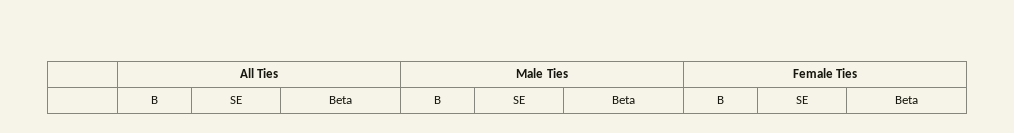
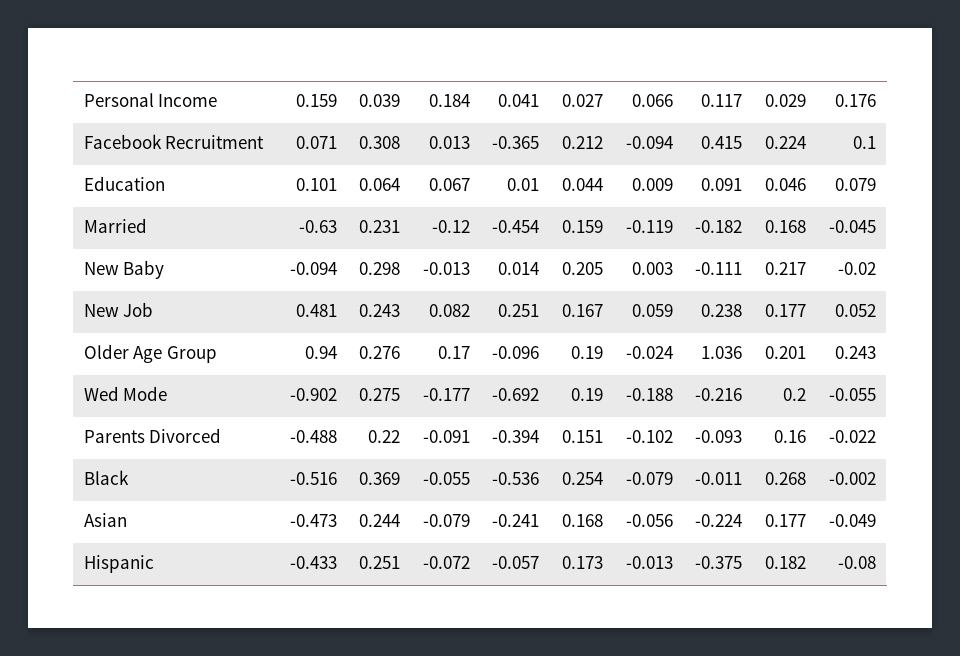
- | All Ties | Male Ties | Female Ties
- | B | SE | Beta | B | SE | Beta | B | SE | Beta
+ Personal Income | 0.159 | 0.039 | 0.184 | 0.041 | 0.027 | 0.066 | 0.117 | 0.029 | 0.176
+ Facebook Recruitment | 0.071 | 0.308 | 0.013 | -0.365 | 0.212 | -0.094 | 0.415 | 0.224 | 0.1
+ Education | 0.101 | 0.064 | 0.067 | 0.01 | 0.044 | 0.009 | 0.091 | 0.046 | 0.079
+ Married | -0.63 | 0.231 | -0.12 | -0.454 | 0.159 | -0.119 | -0.182 | 0.168 | -0.045
+ New Baby | -0.094 | 0.298 | -0.013 | 0.014 | 0.205 | 0.003 | -0.111 | 0.217 | -0.02
+ New Job | 0.481 | 0.243 | 0.082 | 0.251 | 0.167 | 0.059 | 0.238 | 0.177 | 0.052
+ Older Age Group | 0.94 | 0.276 | 0.17 | -0.096 | 0.19 | -0.024 | 1.036 | 0.201 | 0.243
+ Wed Mode | -0.902 | 0.275 | -0.177 | -0.692 | 0.19 | -0.188 | -0.216 | 0.2 | -0.055
+ Parents Divorced | -0.488 | 0.22 | -0.091 | -0.394 | 0.151 | -0.102 | -0.093 | 0.16 | -0.022
+ Black | -0.516 | 0.369 | -0.055 | -0.536 | 0.254 | -0.079 | -0.011 | 0.268 | -0.002
+ Asian | -0.473 | 0.244 | -0.079 | -0.241 | 0.168 | -0.056 | -0.224 | 0.177 | -0.049
+ Hispanic | -0.433 | 0.251 | -0.072 | -0.057 | 0.173 | -0.013 | -0.375 | 0.182 | -0.08

